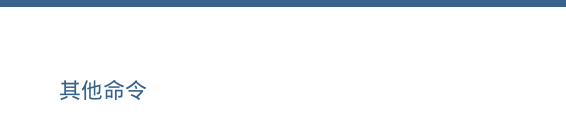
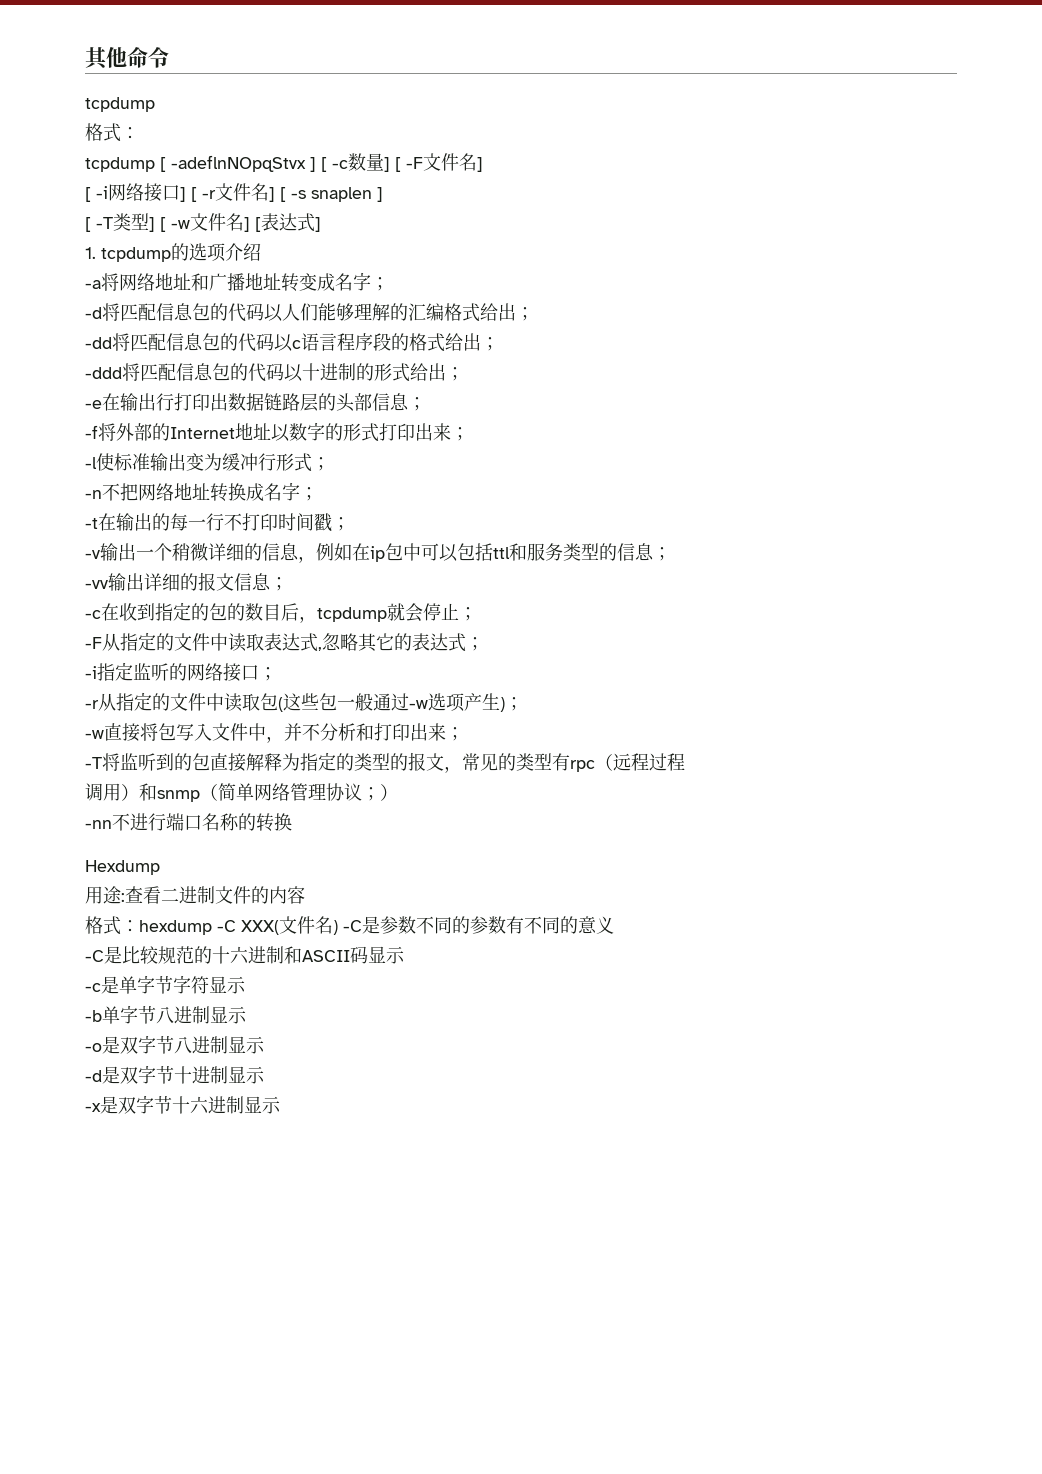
  其他命令
+ tcpdump
+ 格式：
+ tcpdump [ -adeflnNOpqStvx ] [ -c数量] [ -F文件名]
+ [ -i网络接口] [ -r文件名] [ -s snaplen ]
+ [ -T类型] [ -w文件名] [表达式]
+ 1. tcpdump的选项介绍
+ -a将网络地址和广播地址转变成名字；
+ -d将匹配信息包的代码以人们能够理解的汇编格式给出；
+ -dd将匹配信息包的代码以c语言程序段的格式给出；
+ -ddd将匹配信息包的代码以十进制的形式给出；
+ -e在输出行打印出数据链路层的头部信息；
+ -f将外部的Internet地址以数字的形式打印出来；
+ -l使标准输出变为缓冲行形式；
+ -n不把网络地址转换成名字；
+ -t在输出的每一行不打印时间戳；
+ -v输出一个稍微详细的信息，例如在ip包中可以包括ttl和服务类型的信息；
+ -vv输出详细的报文信息；
+ -c在收到指定的包的数目后，tcpdump就会停止；
+ -F从指定的文件中读取表达式,忽略其它的表达式；
+ -i指定监听的网络接口；
+ -r从指定的文件中读取包(这些包一般通过-w选项产生)；
+ -w直接将包写入文件中，并不分析和打印出来；
+ -T将监听到的包直接解释为指定的类型的报文，常见的类型有rpc（远程过程
+ 调用）和snmp（简单网络管理协议；）
+ -nn不进行端口名称的转换
+ Hexdump
+ 用途:查看二进制文件的内容
+ 格式：hexdump -C XXX(文件名) -C是参数不同的参数有不同的意义
+ -C是比较规范的十六进制和ASCII码显示
+ -c是单字节字符显示
+ -b单字节八进制显示
+ -o是双字节八进制显示
+ -d是双字节十进制显示
+ -x是双字节十六进制显示

